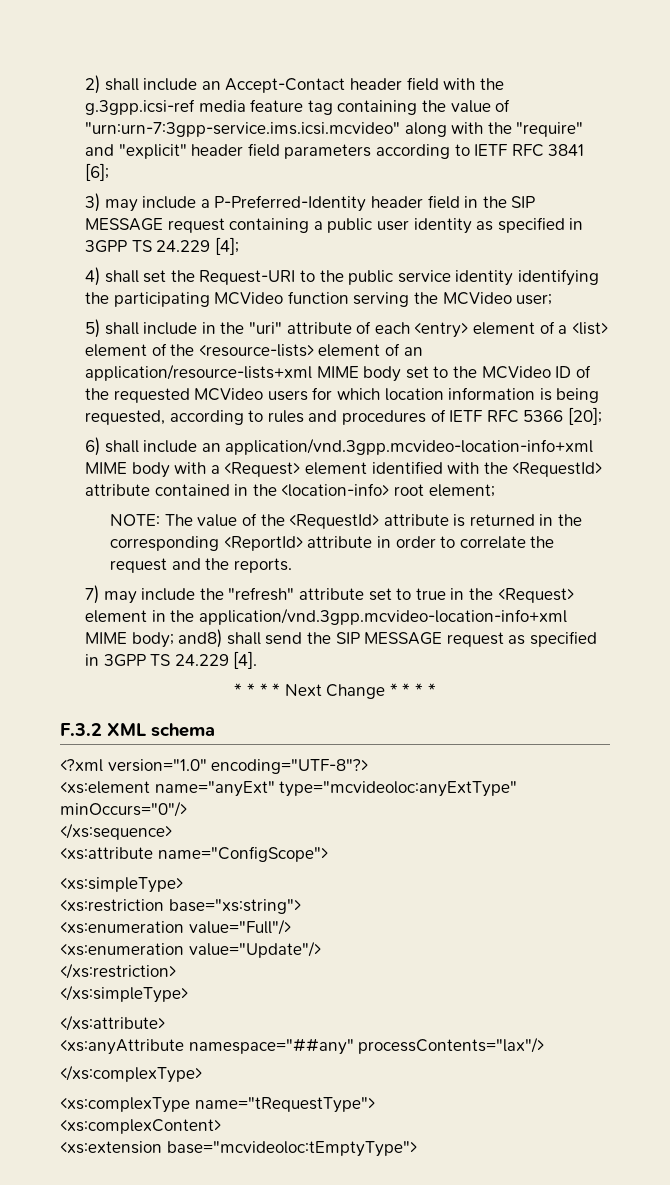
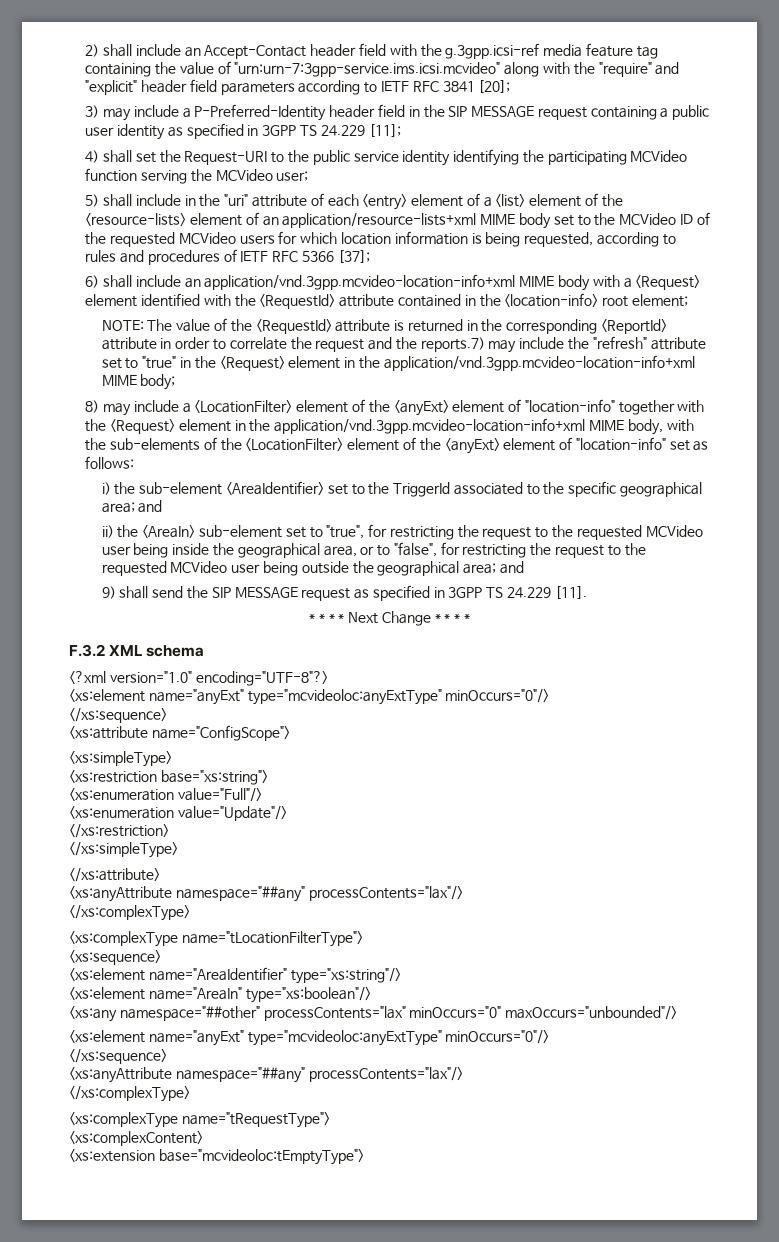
- 2) shall include an Accept-Contact header field with the g.3gpp.icsi-ref media feature tag containing the value of "urn:urn-7:3gpp-service.ims.icsi.mcvideo" along with the "require" and "explicit" header field parameters according to IETF RFC 3841 [6];
+ 2) shall include an Accept-Contact header field with the g.3gpp.icsi-ref media feature tag containing the value of "urn:urn-7:3gpp-service.ims.icsi.mcvideo" along with the "require" and "explicit" header field parameters according to IETF RFC 3841 [20];
- 3) may include a P-Preferred-Identity header field in the SIP MESSAGE request containing a public user identity as specified in 3GPP TS 24.229 [4];
+ 3) may include a P-Preferred-Identity header field in the SIP MESSAGE request containing a public user identity as specified in 3GPP TS 24.229 [11];
- 5) shall include in the "uri" attribute of each <entry> element of a <list> element of the <resource-lists> element of an application/resource-lists+xml MIME body set to the MCVideo ID of the requested MCVideo users for which location information is being requested, according to rules and procedures of IETF RFC 5366 [20];
+ 5) shall include in the "uri" attribute of each <entry> element of a <list> element of the <resource-lists> element of an application/resource-lists+xml MIME body set to the MCVideo ID of the requested MCVideo users for which location information is being requested, according to rules and procedures of IETF RFC 5366 [37];
- NOTE: The value of the <RequestId> attribute is returned in the corresponding <ReportId> attribute in order to correlate the request and the reports.
- 7) may include the "refresh" attribute set to true in the <Request> element in the application/vnd.3gpp.mcvideo-location-info+xml MIME body; and8) shall send the SIP MESSAGE request as specified in 3GPP TS 24.229 [4].
+ NOTE: The value of the <RequestId> attribute is returned in the corresponding <ReportId> attribute in order to correlate the request and the reports.7) may include the "refresh" attribute set to "true" in the <Request> element in the application/vnd.3gpp.mcvideo-location-info+xml MIME body;
+ 8) may include a <LocationFilter> element of the <anyExt> element of "location-info" together with the <Request> element in the application/vnd.3gpp.mcvideo-location-info+xml MIME body, with the sub-elements of the <LocationFilter> element of the <anyExt> element of "location-info" set as follows:
+ i) the sub-element <AreaIdentifier> set to the TriggerId associated to the specific geographical area; and
+ ii) the <AreaIn> sub-element set to "true", for restricting the request to the requested MCVideo user being inside the geographical area, or to "false", for restricting the request to the requested MCVideo user being outside the geographical area; and
+ 9) shall send the SIP MESSAGE request as specified in 3GPP TS 24.229 [11].
+ <xs:complexType name="tLocationFilterType">
+ <xs:sequence>
+ <xs:element name="AreaIdentifier" type="xs:string"/>
+ <xs:element name="AreaIn" type="xs:boolean"/>
+ <xs:any namespace="##other" processContents="lax" minOccurs="0" maxOccurs="unbounded"/>
+ <xs:element name="anyExt" type="mcvideoloc:anyExtType" minOccurs="0"/>
+ </xs:sequence>
+ <xs:anyAttribute namespace="##any" processContents="lax"/>
+ </xs:complexType>

